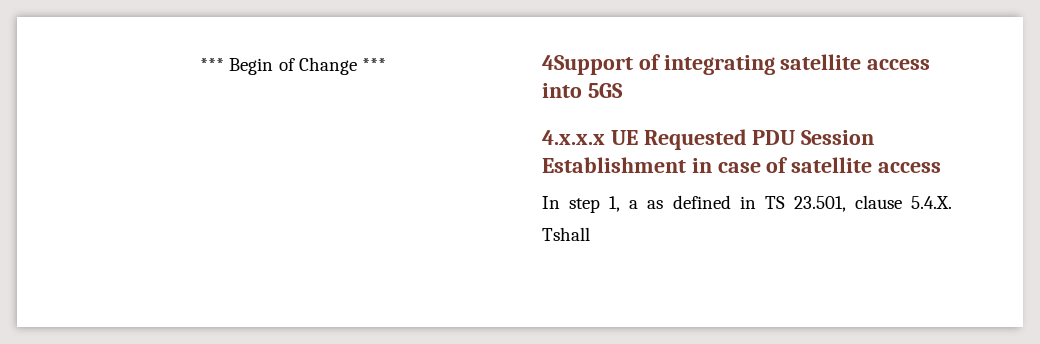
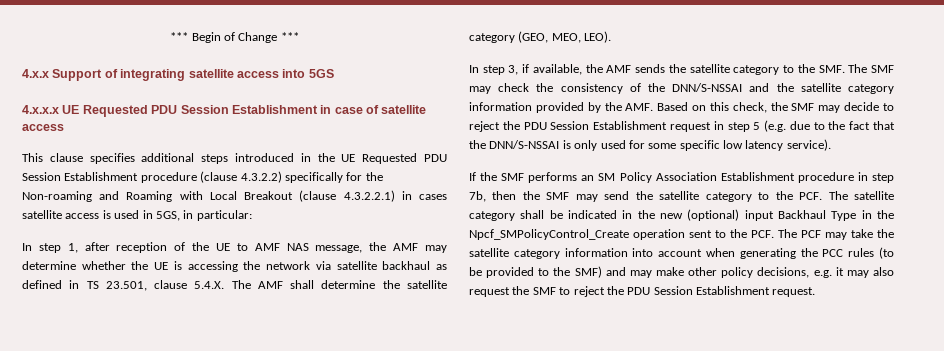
- 4Support of integrating satellite access into 5GS
+ 4.x.x Support of integrating satellite access into 5GS
- In step 1, a as defined in TS 23.501, clause 5.4.X. Tshall
+ This clause specifies additional steps introduced in the UE Requested PDU Session Establishment procedure (clause 4.3.2.2) specifically for the Non-roaming and Roaming with Local Breakout (clause 4.3.2.2.1) in cases satellite access is used in 5GS, in particular:
+ In step 1, after reception of the UE to AMF NAS message, the AMF may determine whether the UE is accessing the network via satellite backhaul as defined in TS 23.501, clause 5.4.X. The AMF shall determine the satellite category (GEO, MEO, LEO).
+ In step 3, if available, the AMF sends the satellite category to the SMF. The SMF may check the consistency of the DNN/S-NSSAI and the satellite category information provided by the AMF. Based on this check, the SMF may decide to reject the PDU Session Establishment request in step 5 (e.g. due to the fact that the DNN/S-NSSAI is only used for some specific low latency service).
+ If the SMF performs an SM Policy Association Establishment procedure in step 7b, then the SMF may send the satellite category to the PCF. The satellite category shall be indicated in the new (optional) input Backhaul Type in the Npcf_SMPolicyControl_Create operation sent to the PCF. The PCF may take the satellite category information into account when generating the PCC rules (to be provided to the SMF) and may make other policy decisions, e.g. it may also request the SMF to reject the PDU Session Establishment request.

